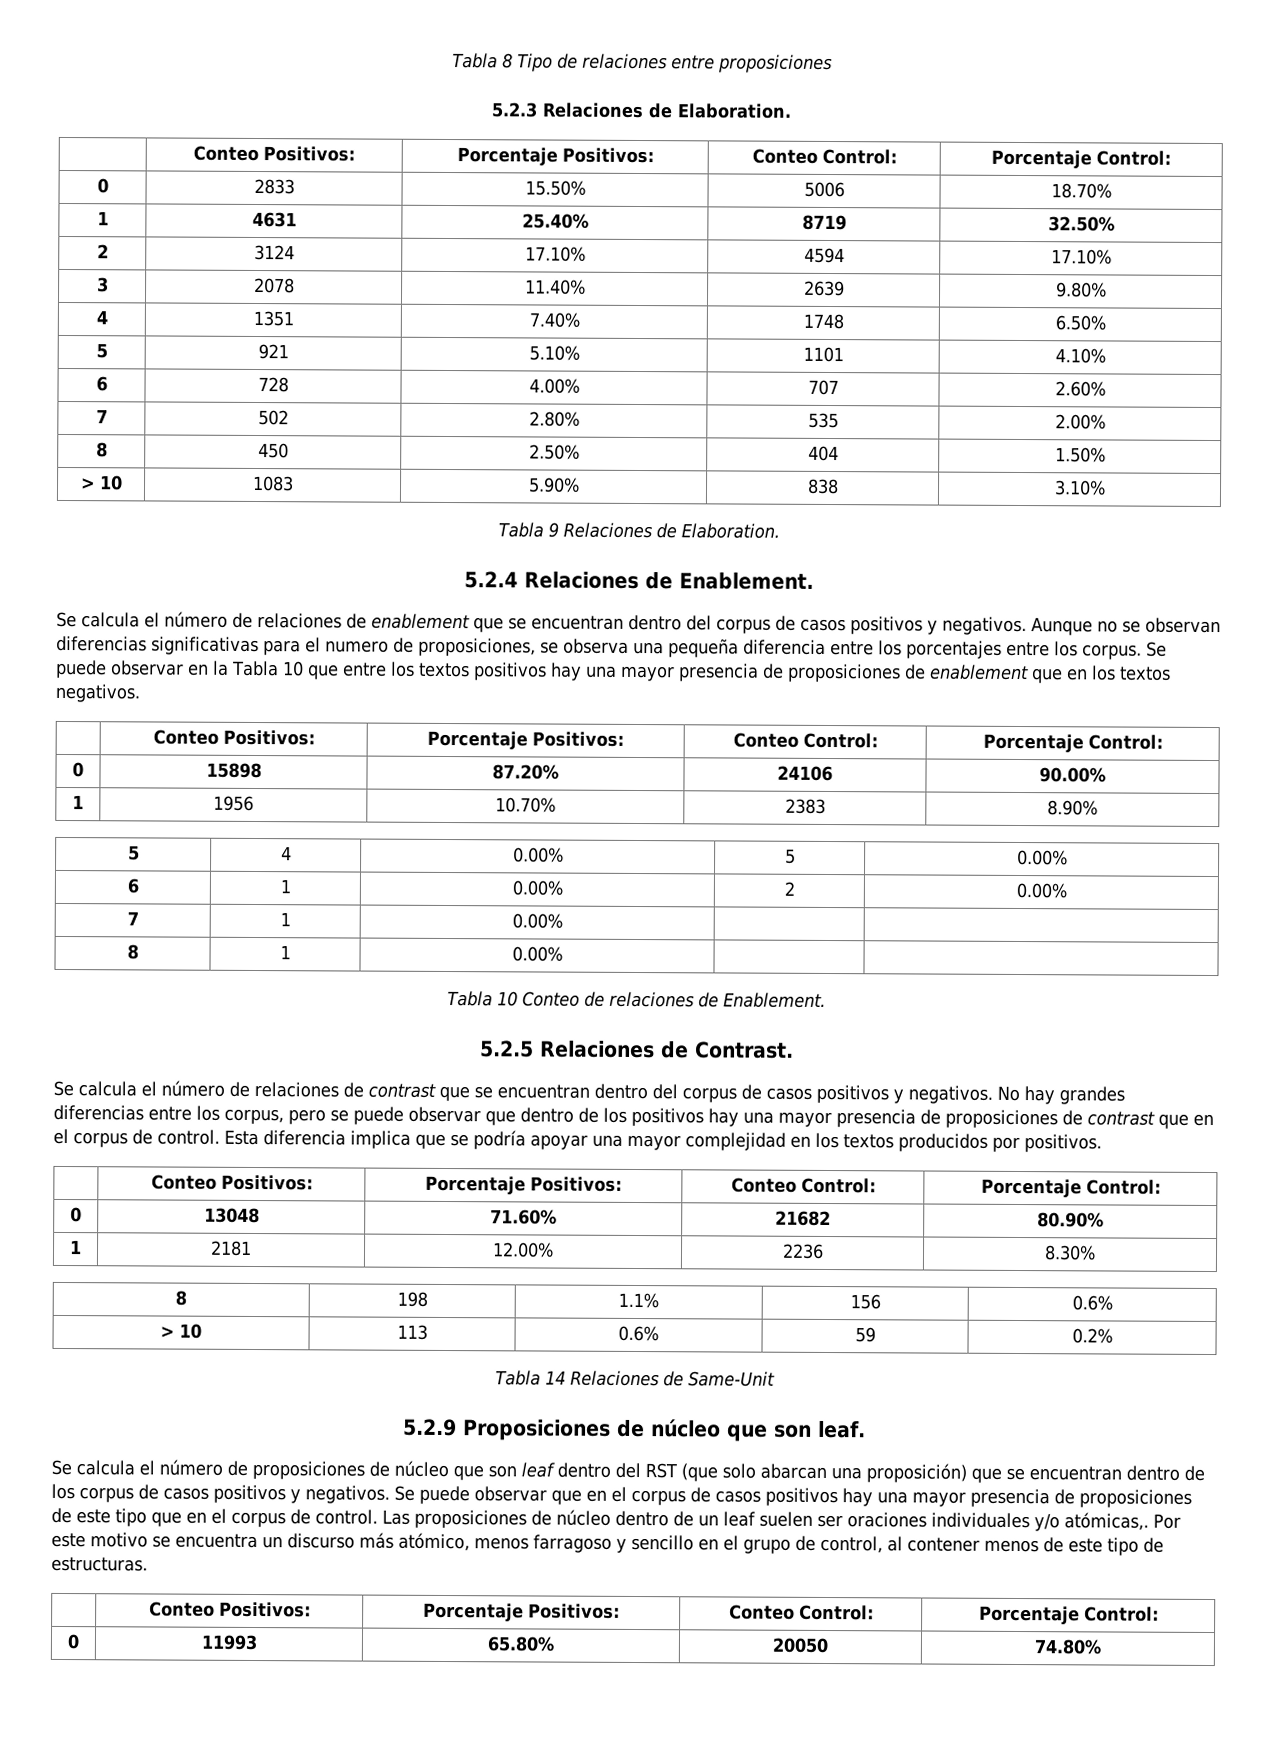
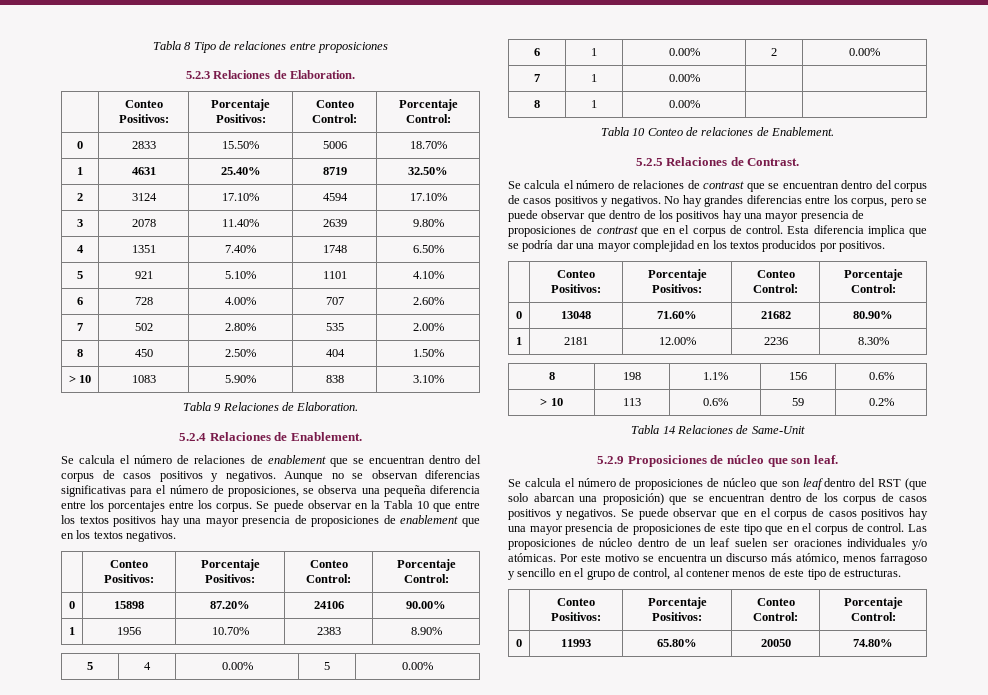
- Aunque no se observan diferencias significativas para el numero de proposiciones, se observa una pequeña diferencia entre los porcentajes entre los corpus.
+ Aunque no se observan diferencias significativas para el número de proposiciones, se observa una pequeña diferencia entre los porcentajes entre los corpus.
- Esta diferencia implica que se podría apoyar una mayor complejidad en los textos producidos por positivos.
+ Esta diferencia implica que se podría dar una mayor complejidad en los textos producidos por positivos.
- Las proposiciones de núcleo dentro de un leaf suelen ser oraciones individuales y/o atómicas,.
+ Las proposiciones de núcleo dentro de un leaf suelen ser oraciones individuales y/o atómicas.

